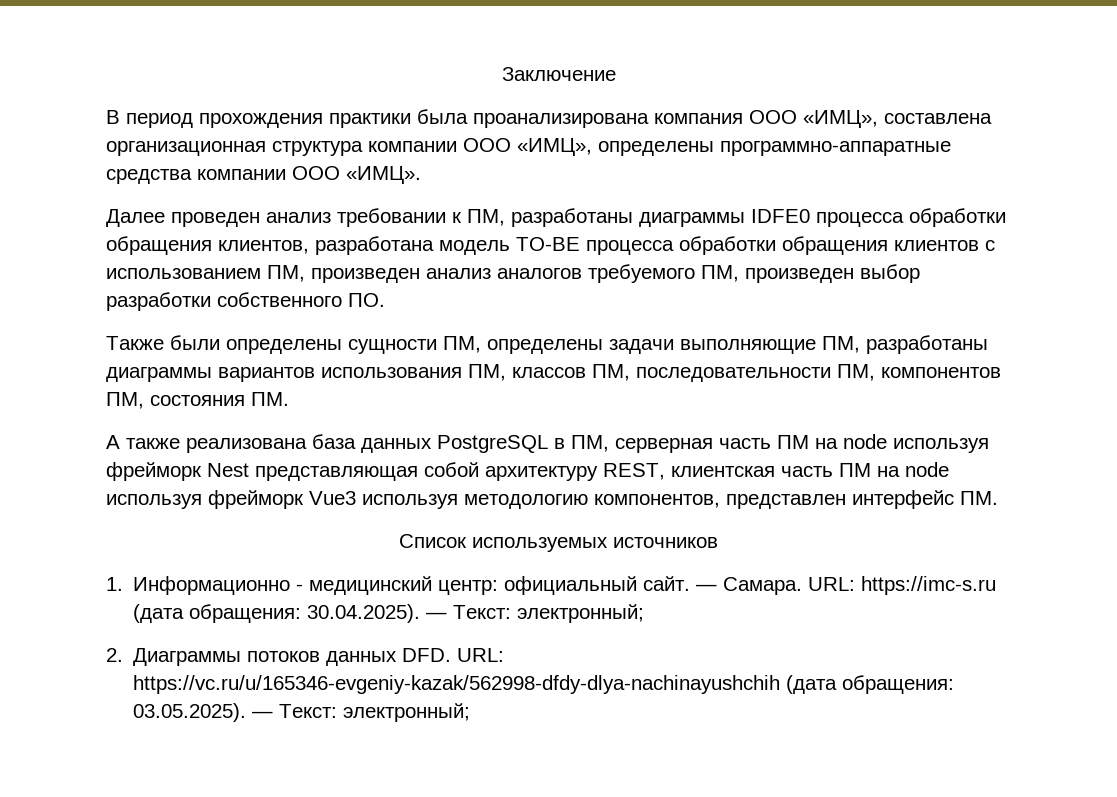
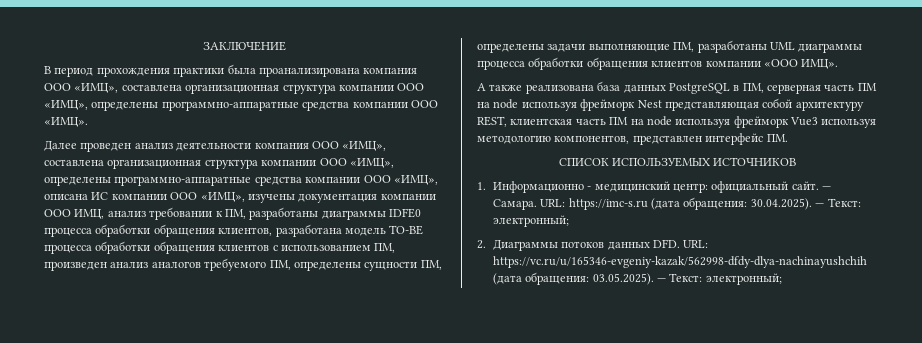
- Заключение
+ ЗАКЛЮЧЕНИЕ
- Далее проведен анализ требовании к ПМ, разработаны диаграммы IDFE0 процесса обработки обращения клиентов, разработана модель TO-BE процесса обработки обращения клиентов с использованием ПМ, произведен анализ аналогов требуемого ПМ, произведен выбор разработки собственного ПО.
- Также были определены сущности ПМ, определены задачи выполняющие ПМ, разработаны диаграммы вариантов использования ПМ, классов ПМ, последовательности ПМ, компонентов ПМ, состояния ПМ.
+ Далее проведен анализ деятельности компания ООО «ИМЦ», составлена организационная структура компании ООО «ИМЦ», определены программно-аппаратные средства компании ООО «ИМЦ», описана ИС компании ООО «ИМЦ», изучены документация компании ООО ИМЦ, анализ требовании к ПМ, разработаны диаграммы IDFE0 процесса обработки обращения клиентов, разработана модель TO-BE процесса обработки обращения клиентов с использованием ПМ, произведен анализ аналогов требуемого ПМ, определены сущности ПМ, определены задачи выполняющие ПМ, разработаны UML диаграммы процесса обработки обращения клиентов компании «ООО ИМЦ».
- Список используемых источников
+ СПИСОК ИСПОЛЬЗУЕМЫХ ИСТОЧНИКОВ

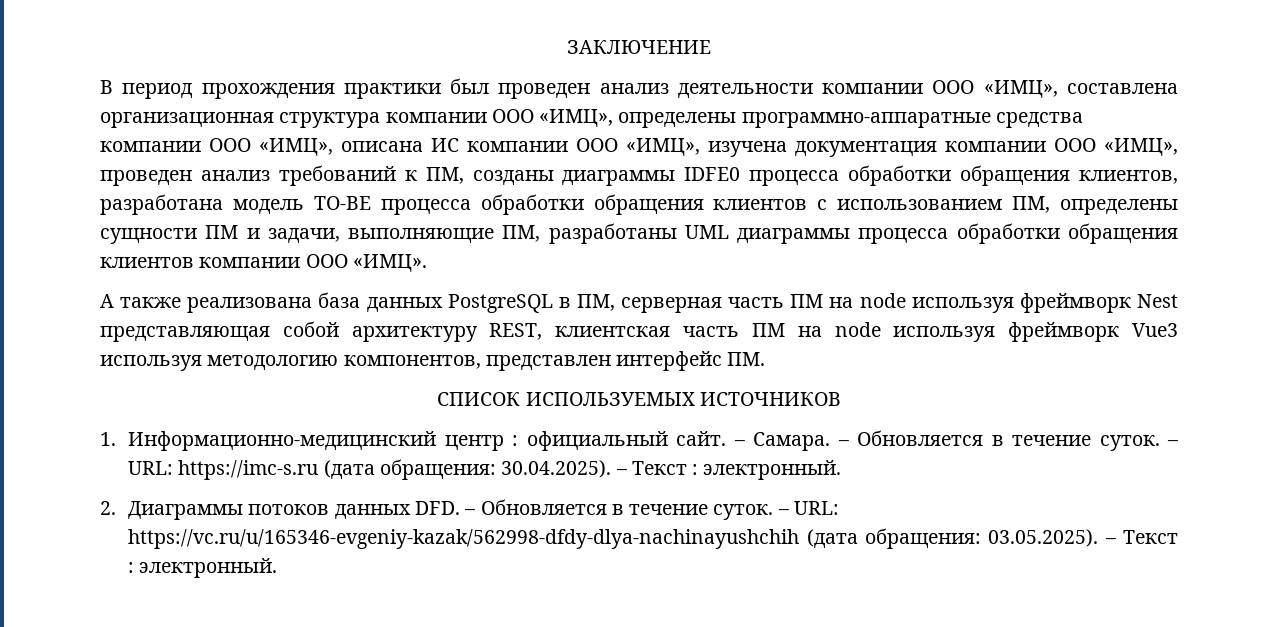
- В период прохождения практики была проанализирована компания ООО «ИМЦ», составлена организационная структура компании ООО «ИМЦ», определены программно-аппаратные средства компании ООО «ИМЦ».
- Далее проведен анализ деятельности компания ООО «ИМЦ», составлена организационная структура компании ООО «ИМЦ», определены программно-аппаратные средства компании ООО «ИМЦ», описана ИС компании ООО «ИМЦ», изучены документация компании ООО ИМЦ, анализ требовании к ПМ, разработаны диаграммы IDFE0 процесса обработки обращения клиентов, разработана модель TO-BE процесса обработки обращения клиентов с использованием ПМ, произведен анализ аналогов требуемого ПМ, определены сущности ПМ, определены задачи выполняющие ПМ, разработаны UML диаграммы процесса обработки обращения клиентов компании «ООО ИМЦ».
+ В период прохождения практики был проведен анализ деятельности компании ООО «ИМЦ», составлена организационная структура компании ООО «ИМЦ», определены программно-аппаратные средства компании ООО «ИМЦ», описана ИС компании ООО «ИМЦ», изучена документация компании ООО «ИМЦ», проведен анализ требований к ПМ, созданы диаграммы IDFE0 процесса обработки обращения клиентов, разработана модель TO-BE процесса обработки обращения клиентов с использованием ПМ, определены сущности ПМ и задачи, выполняющие ПМ, разработаны UML диаграммы процесса обработки обращения клиентов компании ООО «ИМЦ».
- А также реализована база данных PostgreSQL в ПМ, серверная часть ПМ на node используя фрейморк Nest представляющая собой архитектуру REST, клиентская часть ПМ на node используя фрейморк Vue3 используя методологию компонентов, представлен интерфейс ПМ.
+ А также реализована база данных PostgreSQL в ПМ, серверная часть ПМ на node используя фреймворк Nest представляющая собой архитектуру REST, клиентская часть ПМ на node используя фреймворк Vue3 используя методологию компонентов, представлен интерфейс ПМ.
- 1. Информационно - медицинский центр: официальный сайт. — Самара. URL: https://imc-s.ru (дата обращения: 30.04.2025). — Текст: электронный;
+ 1. Информационно-медицинский центр : официальный сайт. – Самара. – Обновляется в течение суток. – URL: https://imc-s.ru (дата обращения: 30.04.2025). – Текст : электронный.
- 2. Диаграммы потоков данных DFD. URL: https://vc.ru/u/165346-evgeniy-kazak/562998-dfdy-dlya-nachinayushchih (дата обращения: 03.05.2025). — Текст: электронный;
+ 2. Диаграммы потоков данных DFD. – Обновляется в течение суток. – URL: https://vc.ru/u/165346-evgeniy-kazak/562998-dfdy-dlya-nachinayushchih (дата обращения: 03.05.2025). – Текст : электронный.

